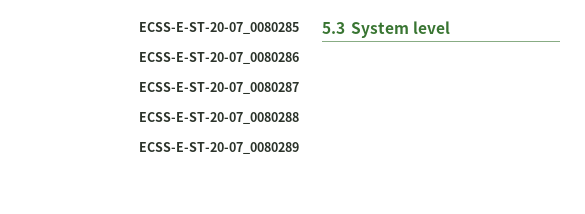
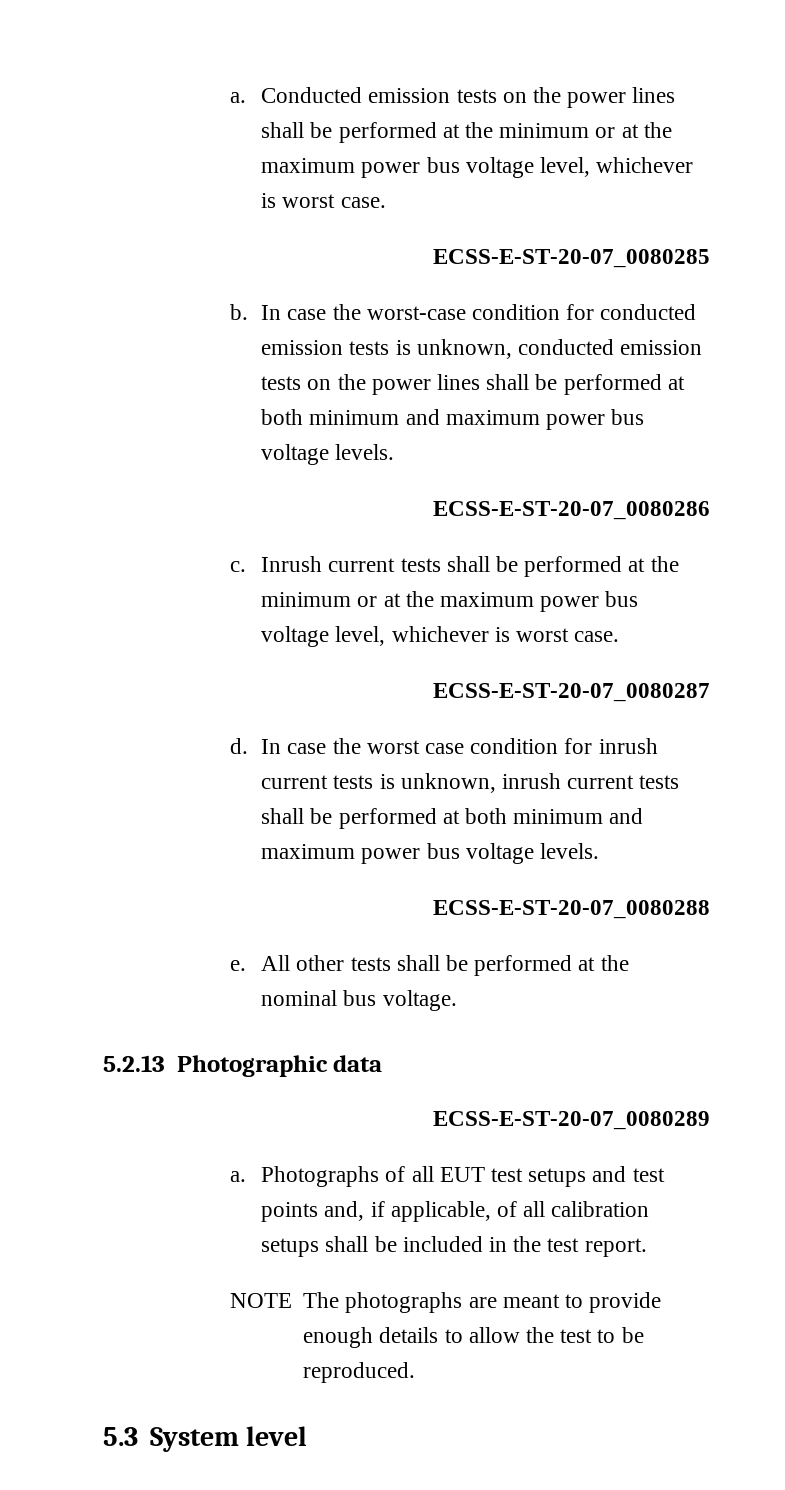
+ a. Conducted emission tests on the power lines shall be performed at the minimum or at the maximum power bus voltage level, whichever is worst case.
  ECSS-E-ST-20-07_0080285
+ b. In case the worst-case condition for conducted emission tests is unknown, conducted emission tests on the power lines shall be performed at both minimum and maximum power bus voltage levels.
  ECSS-E-ST-20-07_0080286
+ c. Inrush current tests shall be performed at the minimum or at the maximum power bus voltage level, whichever is worst case.
  ECSS-E-ST-20-07_0080287
+ d. In case the worst case condition for inrush current tests is unknown, inrush current tests shall be performed at both minimum and maximum power bus voltage levels.
  ECSS-E-ST-20-07_0080288
+ e. All other tests shall be performed at the nominal bus voltage.
+ 5.2.13 Photographic data
  ECSS-E-ST-20-07_0080289
+ a. Photographs of all EUT test setups and test points and, if applicable, of all calibration setups shall be included in the test report.
+ NOTE The photographs are meant to provide enough details to allow the test to be reproduced.

